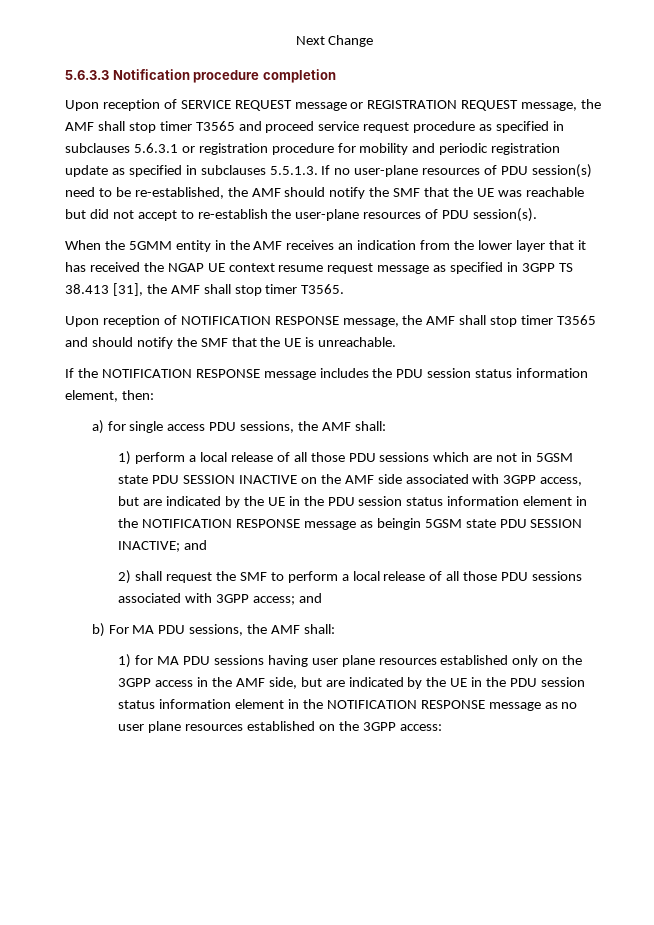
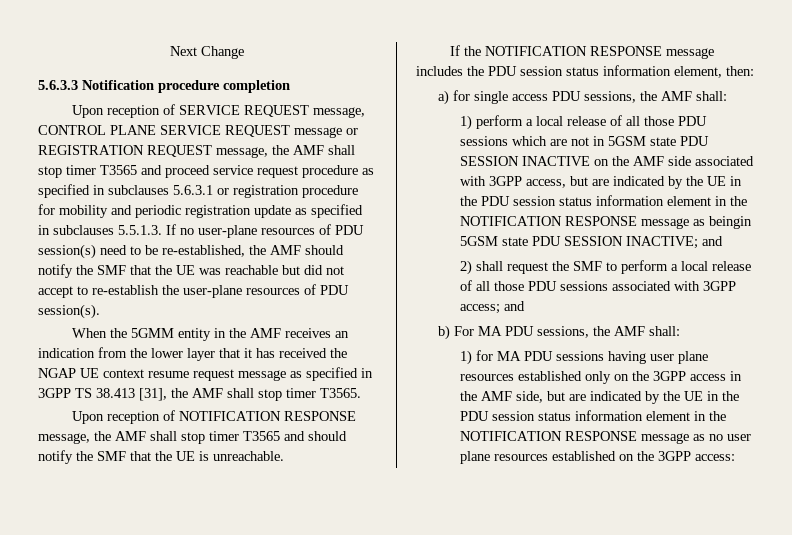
- Upon reception of SERVICE REQUEST message or REGISTRATION REQUEST message, the AMF shall stop timer T3565 and proceed service request procedure as specified in subclauses 5.6.3.1 or registration procedure for mobility and periodic registration update as specified in subclauses 5.5.1.3. If no user-plane resources of PDU session(s) need to be re-established, the AMF should notify the SMF that the UE was reachable but did not accept to re-establish the user-plane resources of PDU session(s).
+ Upon reception of SERVICE REQUEST message, CONTROL PLANE SERVICE REQUEST message or REGISTRATION REQUEST message, the AMF shall stop timer T3565 and proceed service request procedure as specified in subclauses 5.6.3.1 or registration procedure for mobility and periodic registration update as specified in subclauses 5.5.1.3. If no user-plane resources of PDU session(s) need to be re-established, the AMF should notify the SMF that the UE was reachable but did not accept to re-establish the user-plane resources of PDU session(s).

